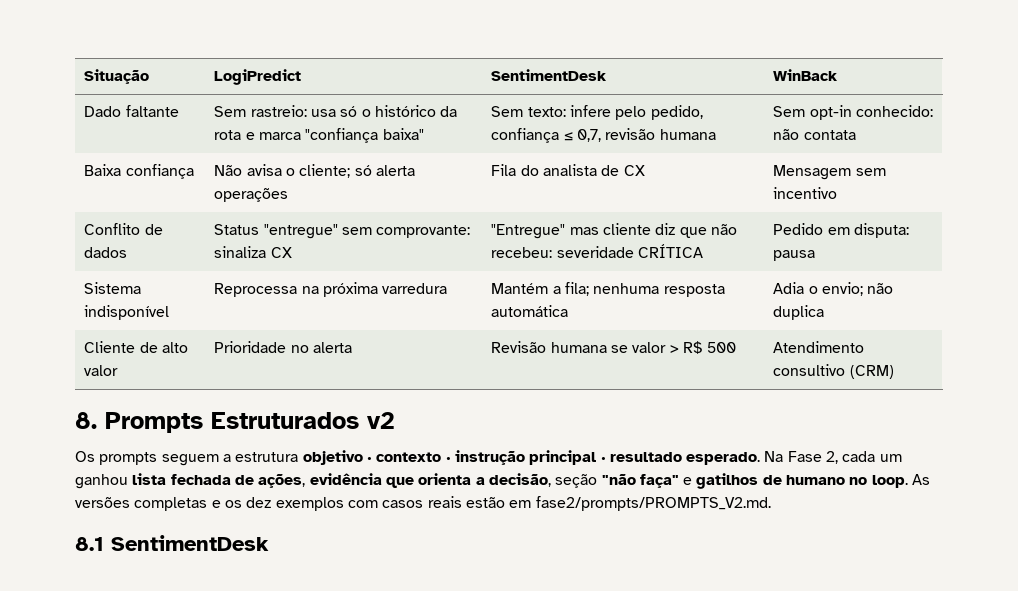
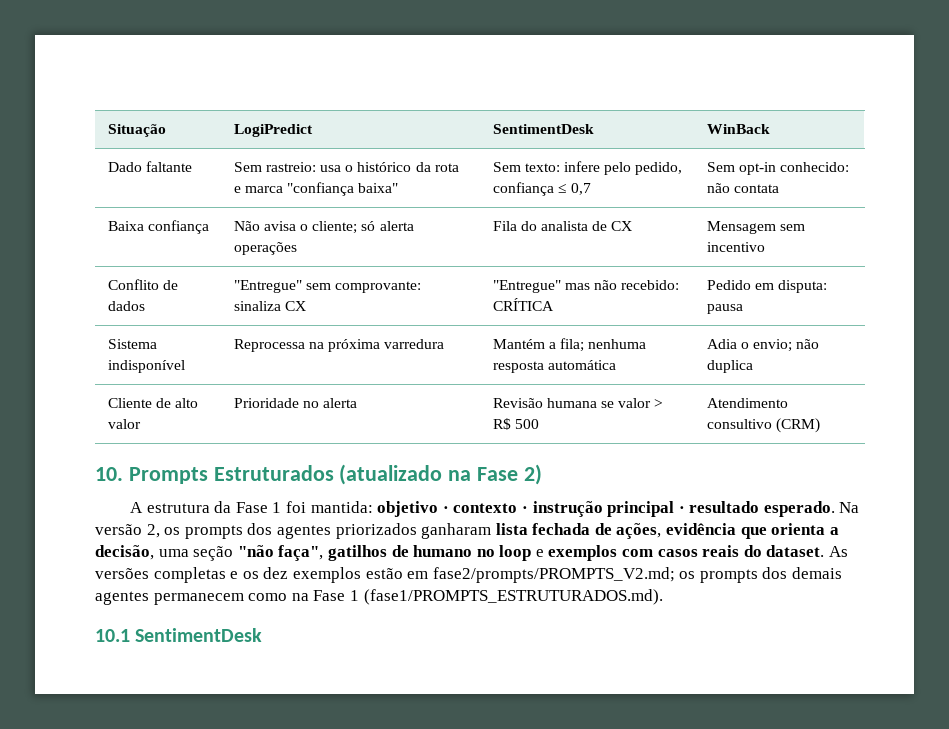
- Dado faltante | Sem rastreio: usa só o histórico da rota e marca "confiança baixa" | Sem texto: infere pelo pedido, confiança ≤ 0,7, revisão humana | Sem opt-in conhecido: não contata
+ Dado faltante | Sem rastreio: usa o histórico da rota e marca "confiança baixa" | Sem texto: infere pelo pedido, confiança ≤ 0,7 | Sem opt-in conhecido: não contata
- Conflito de dados | Status "entregue" sem comprovante: sinaliza CX | "Entregue" mas cliente diz que não recebeu: severidade CRÍTICA | Pedido em disputa: pausa
+ Conflito de dados | "Entregue" sem comprovante: sinaliza CX | "Entregue" mas não recebido: CRÍTICA | Pedido em disputa: pausa
- 8. Prompts Estruturados v2
- Os prompts seguem a estrutura objetivo · contexto · instrução principal · resultado esperado.
+ 10. Prompts Estruturados (atualizado na Fase 2)
+ A estrutura da Fase 1 foi mantida: objetivo · contexto · instrução principal · resultado esperado.
- Na Fase 2, cada um ganhou lista fechada de ações, evidência que orienta a decisão, seção "não faça" e gatilhos de humano no loop.
+ Na versão 2, os prompts dos agentes priorizados ganharam lista fechada de ações, evidência que orienta a decisão, uma seção "não faça", gatilhos de humano no loop e exemplos com casos reais do dataset.
- As versões completas e os dez exemplos com casos reais estão em fase2/prompts/PROMPTS_V2.md.
- 8.1 SentimentDesk
+ As versões completas e os dez exemplos estão em fase2/prompts/PROMPTS_V2.md; os prompts dos demais agentes permanecem como na Fase 1 (fase1/PROMPTS_ESTRUTURADOS.md).
+ 10.1 SentimentDesk

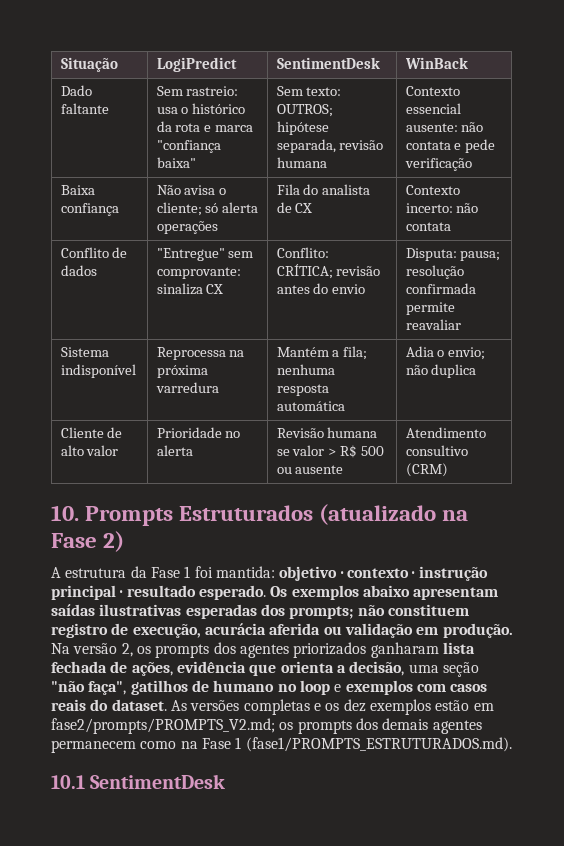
- Dado faltante | Sem rastreio: usa o histórico da rota e marca "confiança baixa" | Sem texto: infere pelo pedido, confiança ≤ 0,7 | Sem opt-in conhecido: não contata
+ Dado faltante | Sem rastreio: usa o histórico da rota e marca "confiança baixa" | Sem texto: OUTROS; hipótese separada, revisão humana | Contexto essencial ausente: não contata e pede verificação
- Baixa confiança | Não avisa o cliente; só alerta operações | Fila do analista de CX | Mensagem sem incentivo
+ Baixa confiança | Não avisa o cliente; só alerta operações | Fila do analista de CX | Contexto incerto: não contata
- Conflito de dados | "Entregue" sem comprovante: sinaliza CX | "Entregue" mas não recebido: CRÍTICA | Pedido em disputa: pausa
+ Conflito de dados | "Entregue" sem comprovante: sinaliza CX | Conflito: CRÍTICA; revisão antes do envio | Disputa: pausa; resolução confirmada permite reavaliar
- Cliente de alto valor | Prioridade no alerta | Revisão humana se valor > R$ 500 | Atendimento consultivo (CRM)
+ Cliente de alto valor | Prioridade no alerta | Revisão humana se valor > R$ 500 ou ausente | Atendimento consultivo (CRM)
+ Os exemplos abaixo apresentam saídas ilustrativas esperadas dos prompts; não constituem registro de execução, acurácia aferida ou validação em produção.

